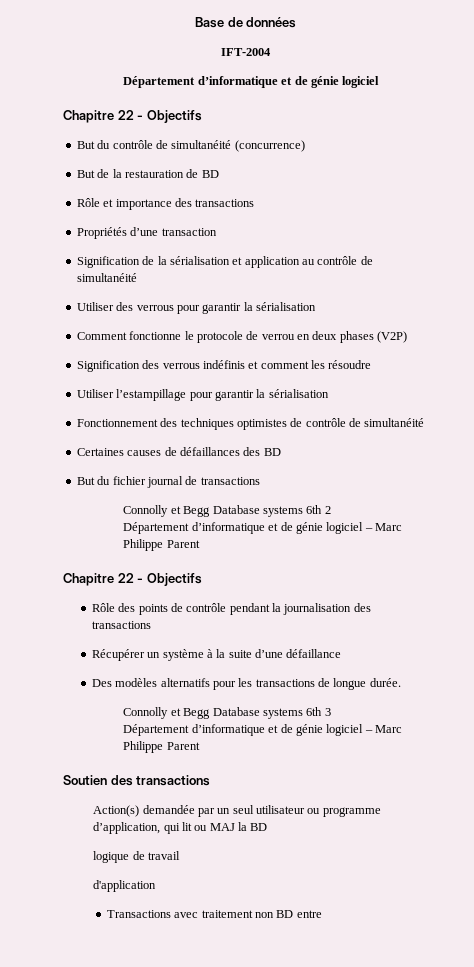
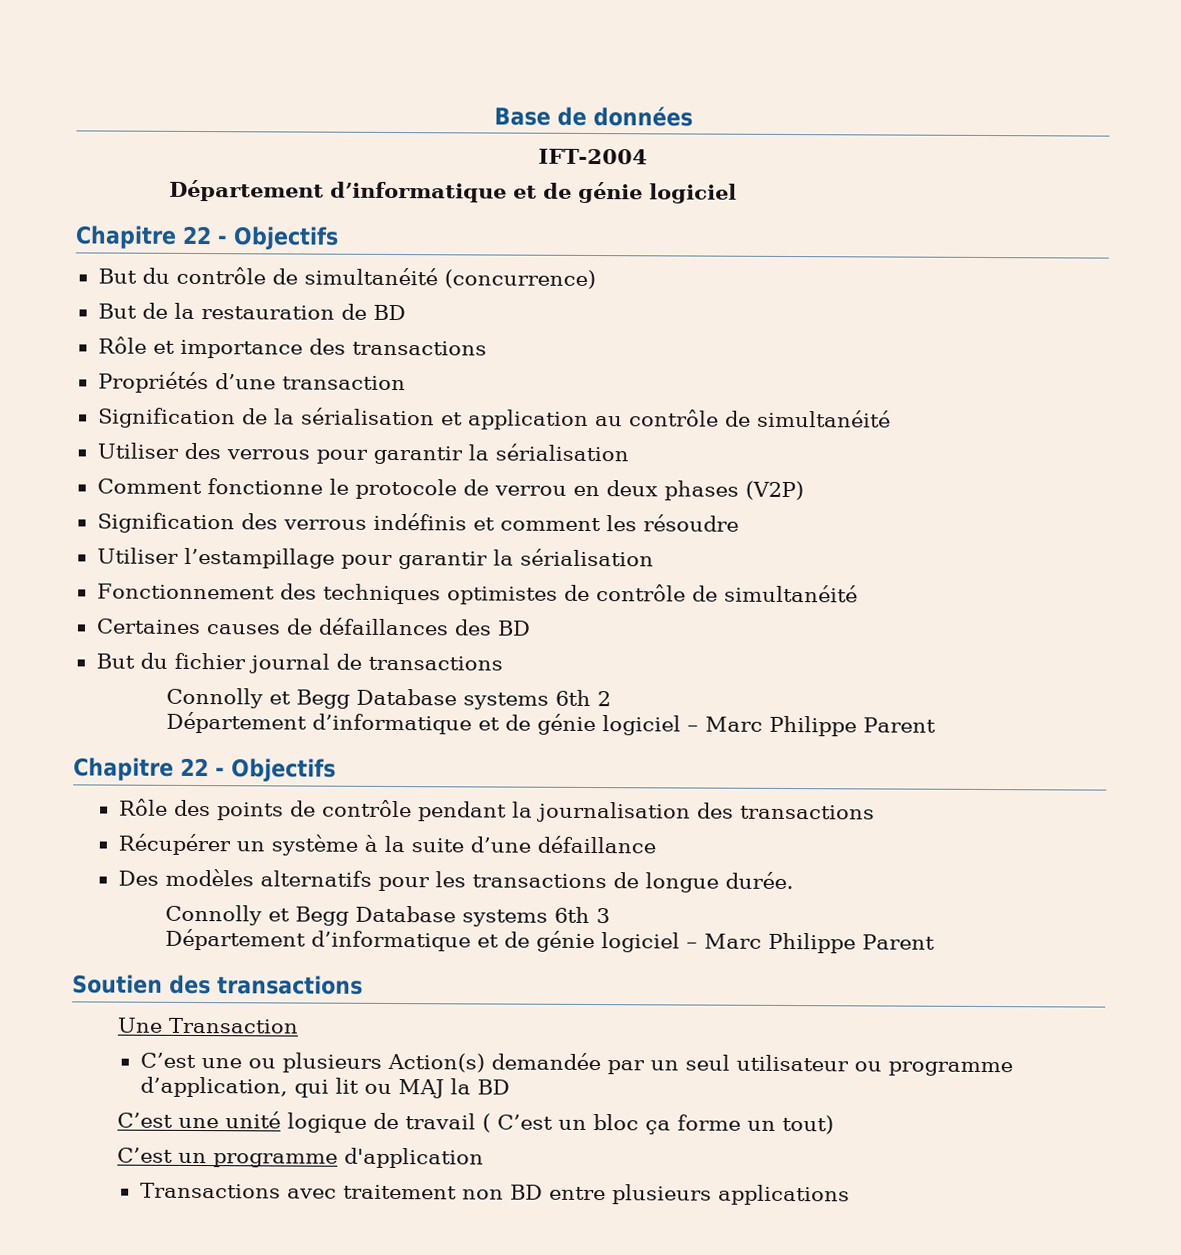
- Action(s) demandée par un seul utilisateur ou programme d’application, qui lit ou MAJ la BD
+ Une Transaction
+ C’est une ou plusieurs Action(s) demandée par un seul utilisateur ou programme d’application, qui lit ou MAJ la BD
- logique de travail
- d'application
+ C’est une unité logique de travail ( C’est un bloc ça forme un tout)
+ C’est un programme d'application
- Transactions avec traitement non BD entre
+ Transactions avec traitement non BD entre plusieurs applications

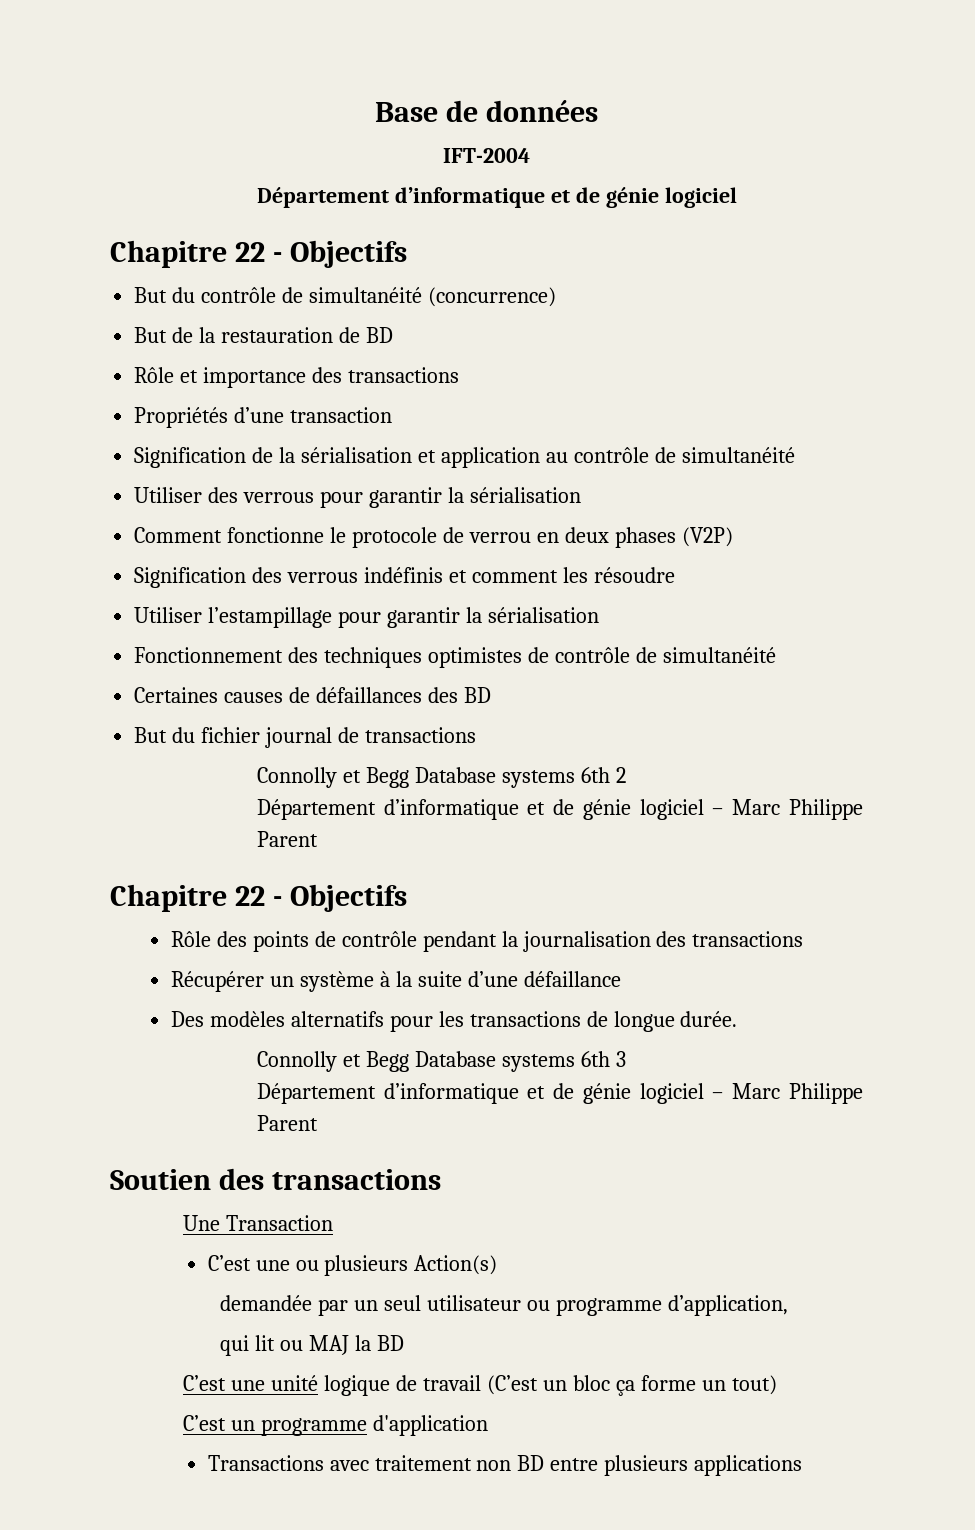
- C’est une ou plusieurs Action(s) demandée par un seul utilisateur ou programme d’application, qui lit ou MAJ la BD
+ C’est une ou plusieurs Action(s)
+ demandée par un seul utilisateur ou programme d’application,
+ qui lit ou MAJ la BD
- C’est une unité logique de travail ( C’est un bloc ça forme un tout)
+ C’est une unité logique de travail (C’est un bloc ça forme un tout)

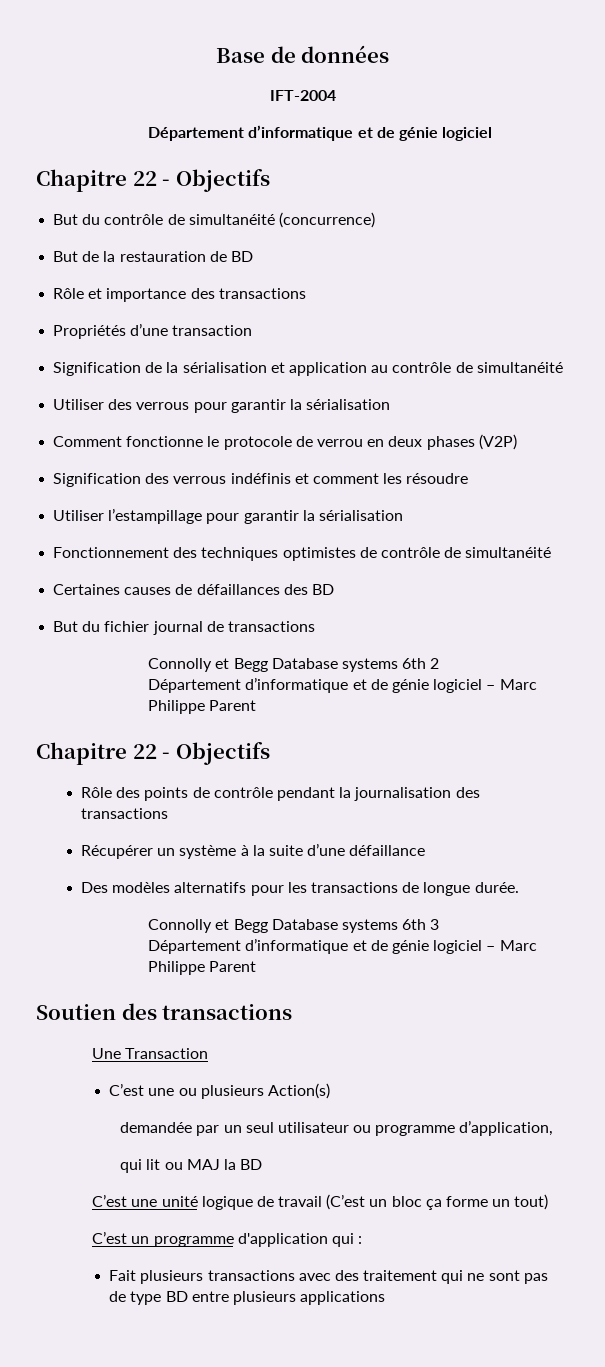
- C’est un programme d'application
- Transactions avec traitement non BD entre plusieurs applications
+ C’est un programme d'application qui :
+ Fait plusieurs transactions avec des traitement qui ne sont pas de type BD entre plusieurs applications

